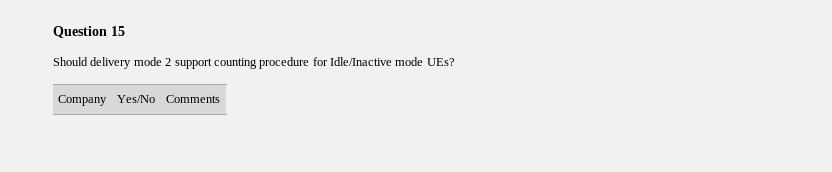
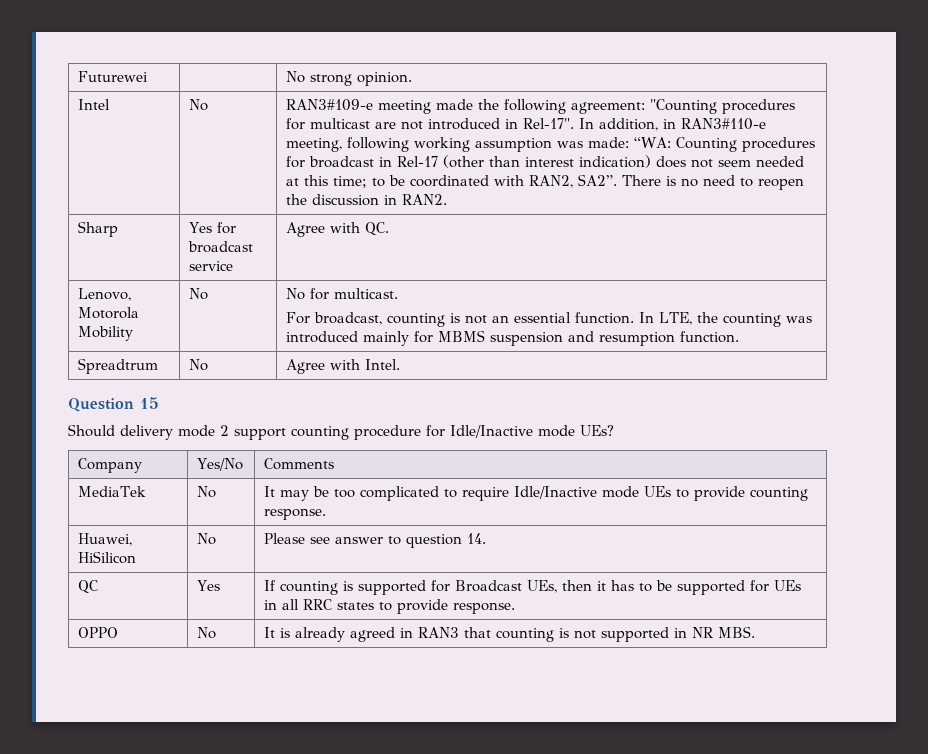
+ Futurewei | | No strong opinion.
+ Intel | No | RAN3#109-e meeting made the following agreement: "Counting procedures for multicast are not introduced in Rel-17". In addition, in RAN3#110-e meeting, following working assumption was made: “WA: Counting procedures for broadcast in Rel-17 (other than interest indication) does not seem needed at this time; to be coordinated with RAN2, SA2”. There is no need to reopen the discussion in RAN2.
+ Sharp | Yes for broadcast service | Agree with QC.
+ Lenovo, Motorola Mobility | No | No for multicast.
+ For broadcast, counting is not an essential function. In LTE, the counting was introduced mainly for MBMS suspension and resumption function.
+ Spreadtrum | No | Agree with Intel.
+ MediaTek | No | It may be too complicated to require Idle/Inactive mode UEs to provide counting response.
+ Huawei, HiSilicon | No | Please see answer to question 14.
+ QC | Yes | If counting is supported for Broadcast UEs, then it has to be supported for UEs in all RRC states to provide response.
+ OPPO | No | It is already agreed in RAN3 that counting is not supported in NR MBS.

